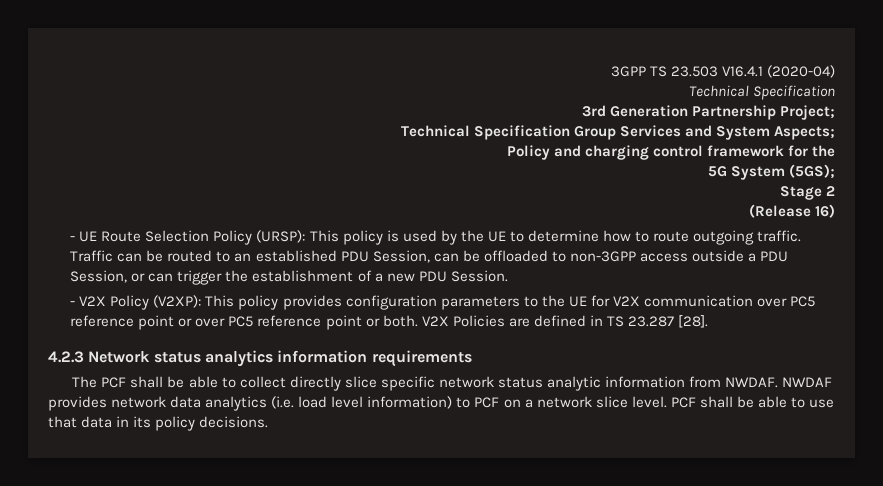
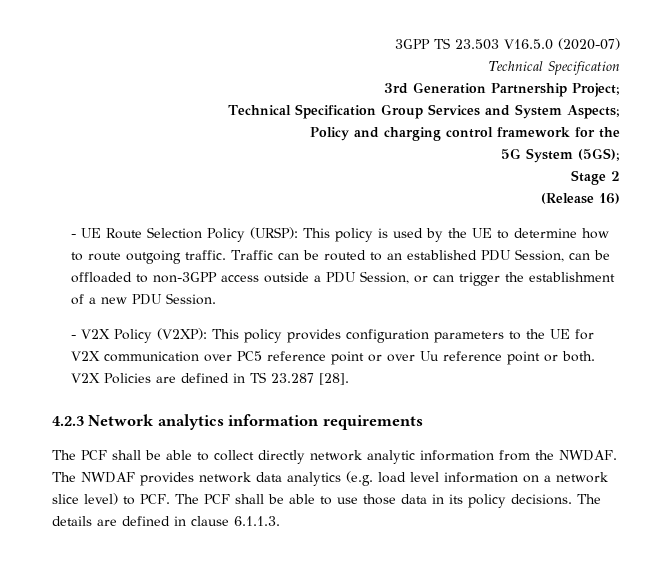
- 3GPP TS 23.503 V16.4.1 (2020-04)
+ 3GPP TS 23.503 V16.5.0 (2020-07)
- - V2X Policy (V2XP): This policy provides configuration parameters to the UE for V2X communication over PC5 reference point or over PC5 reference point or both.
+ - V2X Policy (V2XP): This policy provides configuration parameters to the UE for V2X communication over PC5 reference point or over Uu reference point or both.
- 4.2.3 Network status analytics information requirements
+ 4.2.3 Network analytics information requirements
- The PCF shall be able to collect directly slice specific network status analytic information from NWDAF. NWDAF provides network data analytics (i.e. load level information) to PCF on a network slice level. PCF shall be able to use that data in its policy decisions.
+ The PCF shall be able to collect directly network analytic information from the NWDAF. The NWDAF provides network data analytics (e.g. load level information on a network slice level) to PCF. The PCF shall be able to use those data in its policy decisions.
+ The details are defined in clause 6.1.1.3.

